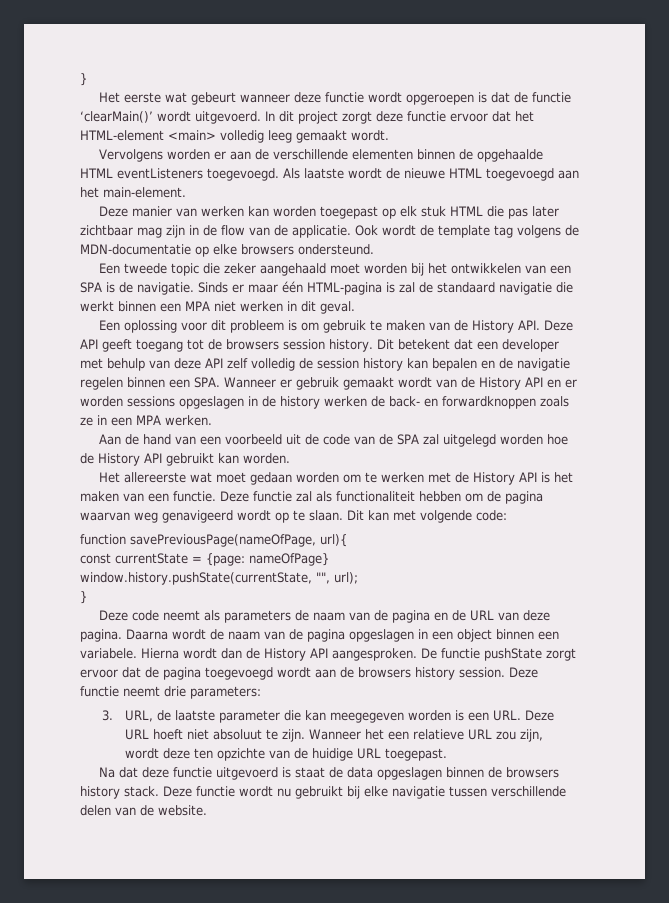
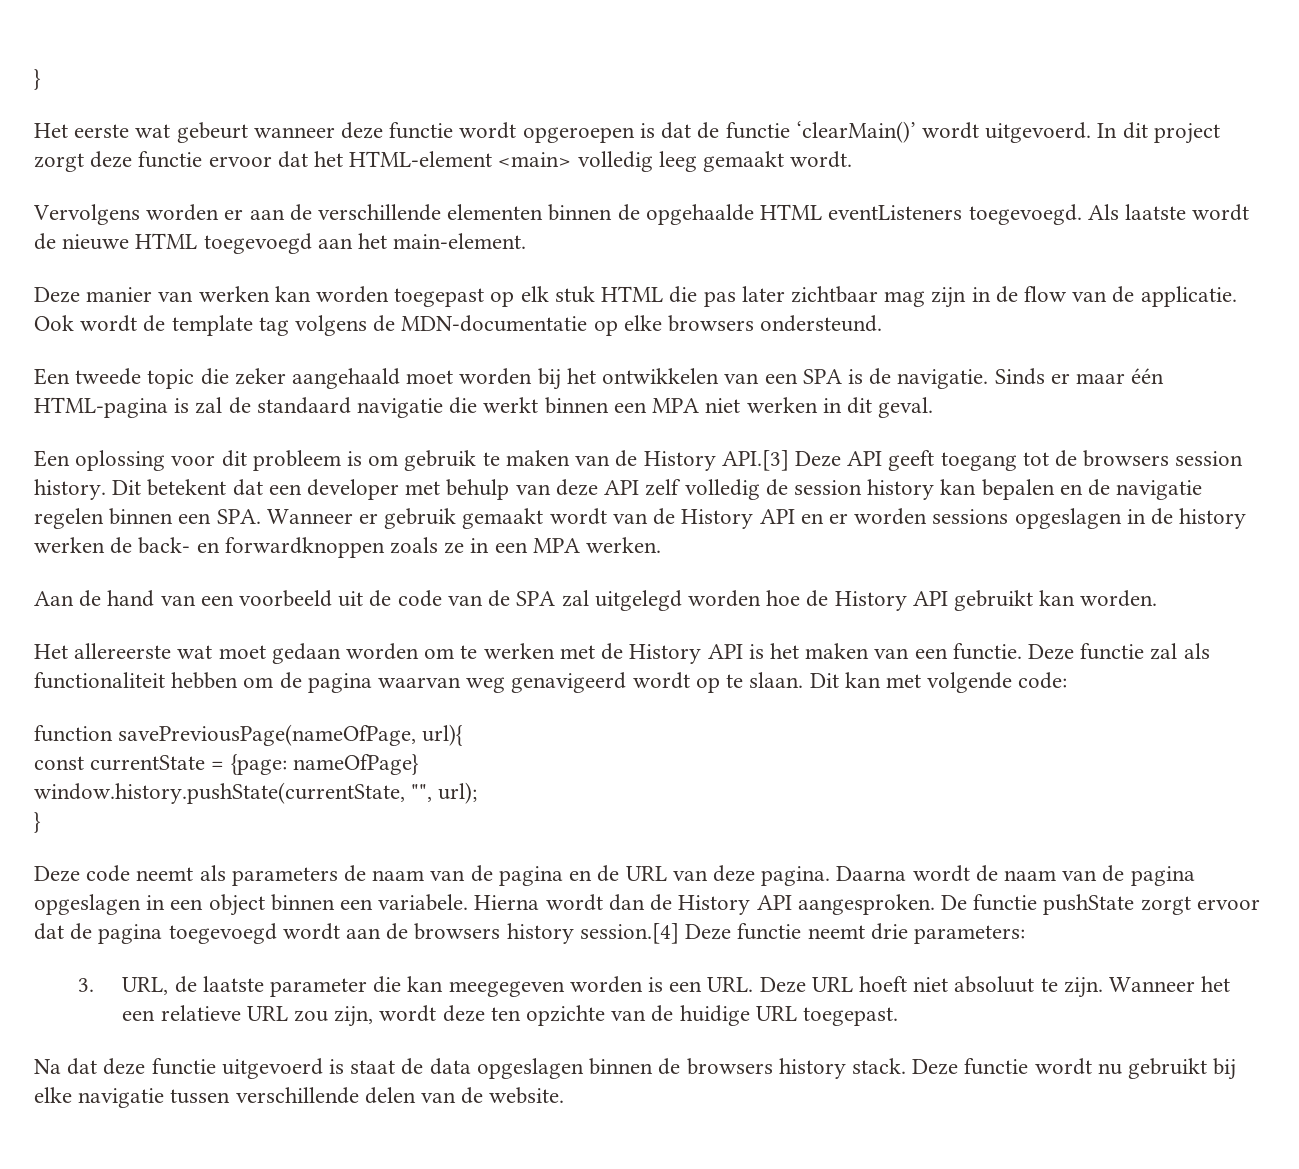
- Een oplossing voor dit probleem is om gebruik te maken van de History API. Deze API geeft toegang tot de browsers session history.
+ Een oplossing voor dit probleem is om gebruik te maken van de History API.[3] Deze API geeft toegang tot de browsers session history.
- De functie pushState zorgt ervoor dat de pagina toegevoegd wordt aan de browsers history session. Deze functie neemt drie parameters:
+ De functie pushState zorgt ervoor dat de pagina toegevoegd wordt aan de browsers history session.[4] Deze functie neemt drie parameters:

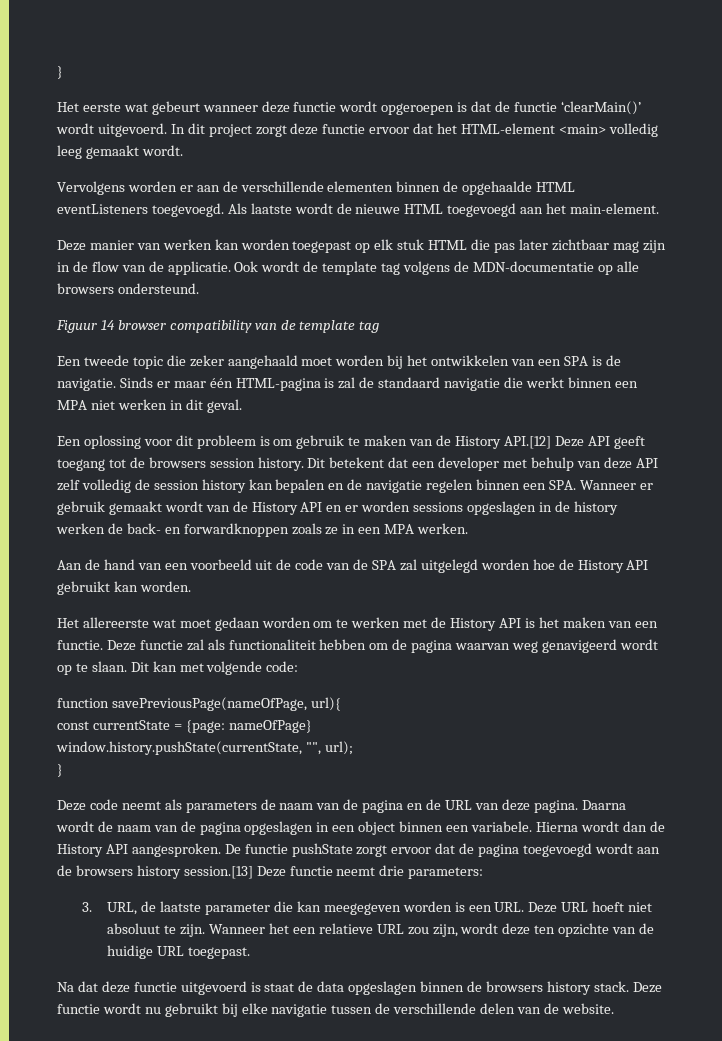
- Ook wordt de template tag volgens de MDN-documentatie op elke browsers ondersteund.
+ Ook wordt de template tag volgens de MDN-documentatie op alle browsers ondersteund.
+ Figuur 14 browser compatibility van de template tag
- Een oplossing voor dit probleem is om gebruik te maken van de History API.[3] Deze API geeft toegang tot de browsers session history.
+ Een oplossing voor dit probleem is om gebruik te maken van de History API.[12] Deze API geeft toegang tot de browsers session history.
- De functie pushState zorgt ervoor dat de pagina toegevoegd wordt aan de browsers history session.[4] Deze functie neemt drie parameters:
+ De functie pushState zorgt ervoor dat de pagina toegevoegd wordt aan de browsers history session.[13] Deze functie neemt drie parameters:
- Deze functie wordt nu gebruikt bij elke navigatie tussen verschillende delen van de website.
+ Deze functie wordt nu gebruikt bij elke navigatie tussen de verschillende delen van de website.

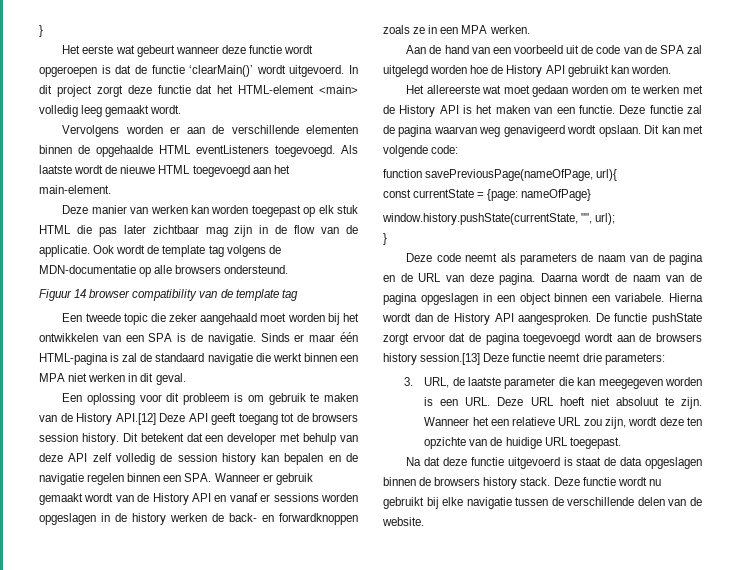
- In dit project zorgt deze functie ervoor dat het HTML-element <main> volledig leeg gemaakt wordt.
+ In dit project zorgt deze functie dat het HTML-element <main> volledig leeg gemaakt wordt.
- Dit betekent dat een developer met behulp van deze API zelf volledig de session history kan bepalen en de navigatie regelen binnen een SPA. Wanneer er gebruik gemaakt wordt van de History API en er worden sessions opgeslagen in de history werken de back- en forwardknoppen zoals ze in een MPA werken.
+ Dit betekent dat een developer met behulp van deze API zelf volledig de session history kan bepalen en de navigatie regelen binnen een SPA. Wanneer er gebruik gemaakt wordt van de History API en vanaf er sessions worden opgeslagen in de history werken de back- en forwardknoppen zoals ze in een MPA werken.
- Deze functie zal als functionaliteit hebben om de pagina waarvan weg genavigeerd wordt op te slaan.
+ Deze functie zal de pagina waarvan weg genavigeerd wordt opslaan.

